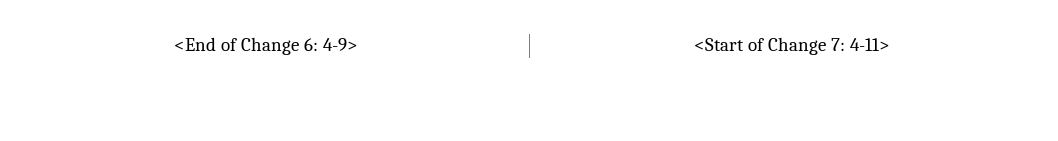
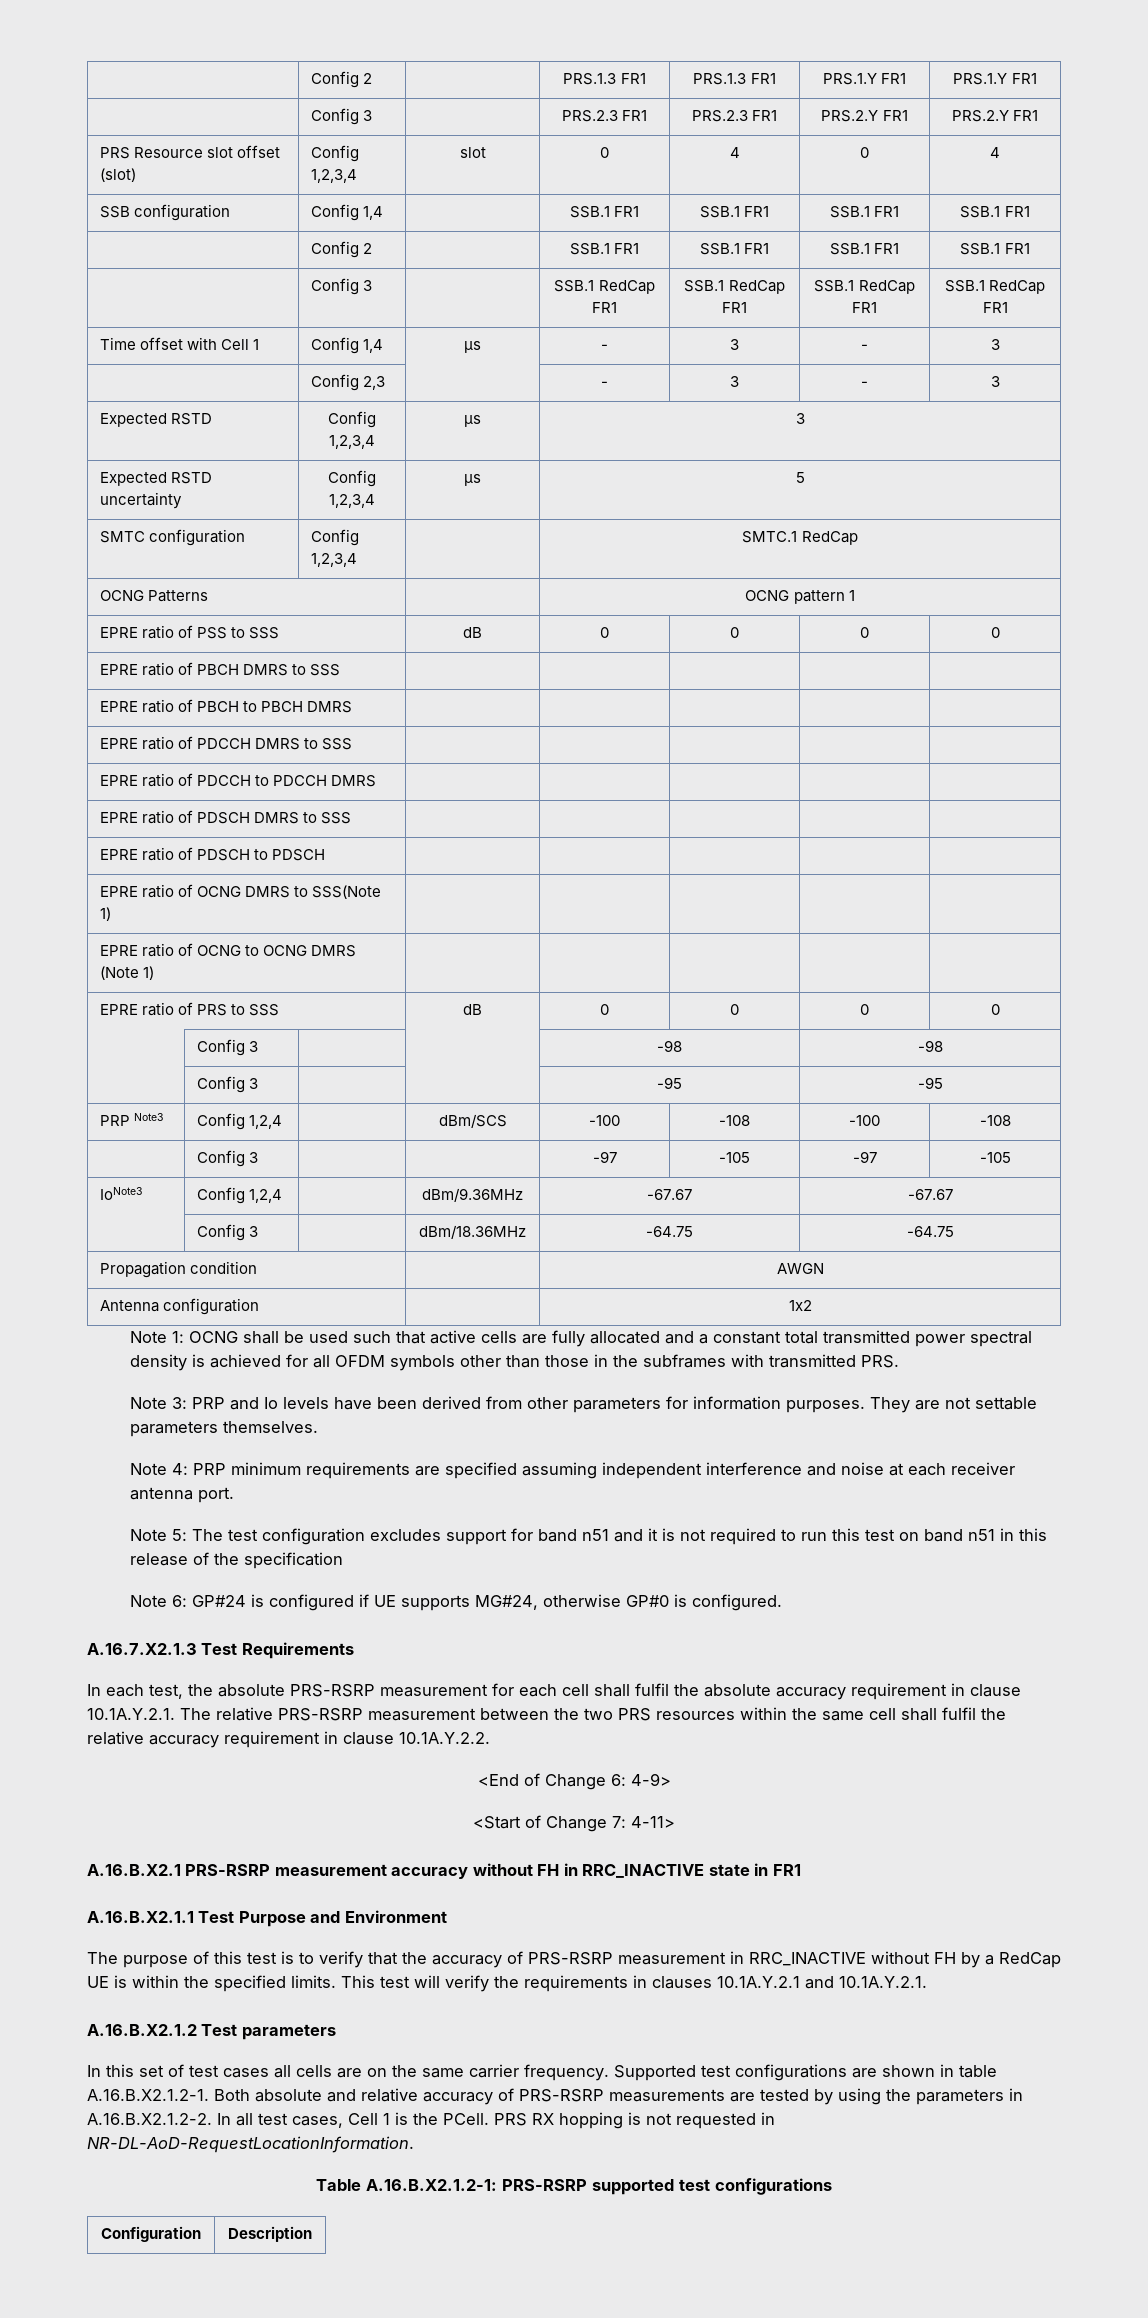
+ | Config 2 | | PRS.1.3 FR1 | PRS.1.3 FR1 | PRS.1.Y FR1 | PRS.1.Y FR1
+ | Config 3 | | PRS.2.3 FR1 | PRS.2.3 FR1 | PRS.2.Y FR1 | PRS.2.Y FR1
+ PRS Resource slot offset (slot) | Config 1,2,3,4 | slot | 0 | 4 | 0 | 4
+ SSB configuration | Config 1,4 | | SSB.1 FR1 | SSB.1 FR1 | SSB.1 FR1 | SSB.1 FR1
+ | Config 2 | | SSB.1 FR1 | SSB.1 FR1 | SSB.1 FR1 | SSB.1 FR1
+ | Config 3 | | SSB.1 RedCap FR1 | SSB.1 RedCap FR1 | SSB.1 RedCap FR1 | SSB.1 RedCap FR1
+ Time offset with Cell 1 | Config 1,4 | μs | - | 3 | - | 3
+ | Config 2,3 | | - | 3 | - | 3
+ Expected RSTD | Config 1,2,3,4 | μs | 3
+ Expected RSTD uncertainty | Config 1,2,3,4 | μs | 5
+ SMTC configuration | Config 1,2,3,4 | | SMTC.1 RedCap
+ OCNG Patterns | | OCNG pattern 1
+ EPRE ratio of PSS to SSS | dB | 0 | 0 | 0 | 0
+ EPRE ratio of PBCH DMRS to SSS | | | | |
+ EPRE ratio of PBCH to PBCH DMRS | | | | |
+ EPRE ratio of PDCCH DMRS to SSS | | | | |
+ EPRE ratio of PDCCH to PDCCH DMRS | | | | |
+ EPRE ratio of PDSCH DMRS to SSS | | | | |
+ EPRE ratio of PDSCH to PDSCH | | | | |
+ EPRE ratio of OCNG DMRS to SSS(Note 1) | | | | |
+ EPRE ratio of OCNG to OCNG DMRS (Note 1) | | | | |
+ EPRE ratio of PRS to SSS | dB | 0 | 0 | 0 | 0
+ | Config 3 | | | -98 | -98
+ | Config 3 | | | -95 | -95
+ PRP Note3 | Config 1,2,4 | | dBm/SCS | -100 | -108 | -100 | -108
+ | Config 3 | | | -97 | -105 | -97 | -105
+ IoNote3 | Config 1,2,4 | | dBm/9.36MHz | -67.67 | -67.67
+ | Config 3 | | dBm/18.36MHz | -64.75 | -64.75
+ Propagation condition | | AWGN
+ Antenna configuration | | 1x2
+ Note 1: OCNG shall be used such that active cells are fully allocated and a constant total transmitted power spectral density is achieved for all OFDM symbols other than those in the subframes with transmitted PRS.
+ Note 3: PRP and Io levels have been derived from other parameters for information purposes. They are not settable parameters themselves.
+ Note 4: PRP minimum requirements are specified assuming independent interference and noise at each receiver antenna port.
+ Note 5: The test configuration excludes support for band n51 and it is not required to run this test on band n51 in this release of the specification
+ Note 6: GP#24 is configured if UE supports MG#24, otherwise GP#0 is configured.
+ A.16.7.X2.1.3 Test Requirements
+ In each test, the absolute PRS-RSRP measurement for each cell shall fulfil the absolute accuracy requirement in clause 10.1A.Y.2.1. The relative PRS-RSRP measurement between the two PRS resources within the same cell shall fulfil the relative accuracy requirement in clause 10.1A.Y.2.2.
+ A.16.B.X2.1 PRS-RSRP measurement accuracy without FH in RRC_INACTIVE state in FR1
+ A.16.B.X2.1.1 Test Purpose and Environment
+ The purpose of this test is to verify that the accuracy of PRS-RSRP measurement in RRC_INACTIVE without FH by a RedCap UE is within the specified limits. This test will verify the requirements in clauses 10.1A.Y.2.1 and 10.1A.Y.2.1.
+ A.16.B.X2.1.2 Test parameters
+ In this set of test cases all cells are on the same carrier frequency. Supported test configurations are shown in table A.16.B.X2.1.2-1. Both absolute and relative accuracy of PRS-RSRP measurements are tested by using the parameters in A.16.B.X2.1.2-2. In all test cases, Cell 1 is the PCell. PRS RX hopping is not requested in NR-DL-AoD-RequestLocationInformation.
+ Table A.16.B.X2.1.2-1: PRS-RSRP supported test configurations
+ Configuration | Description

